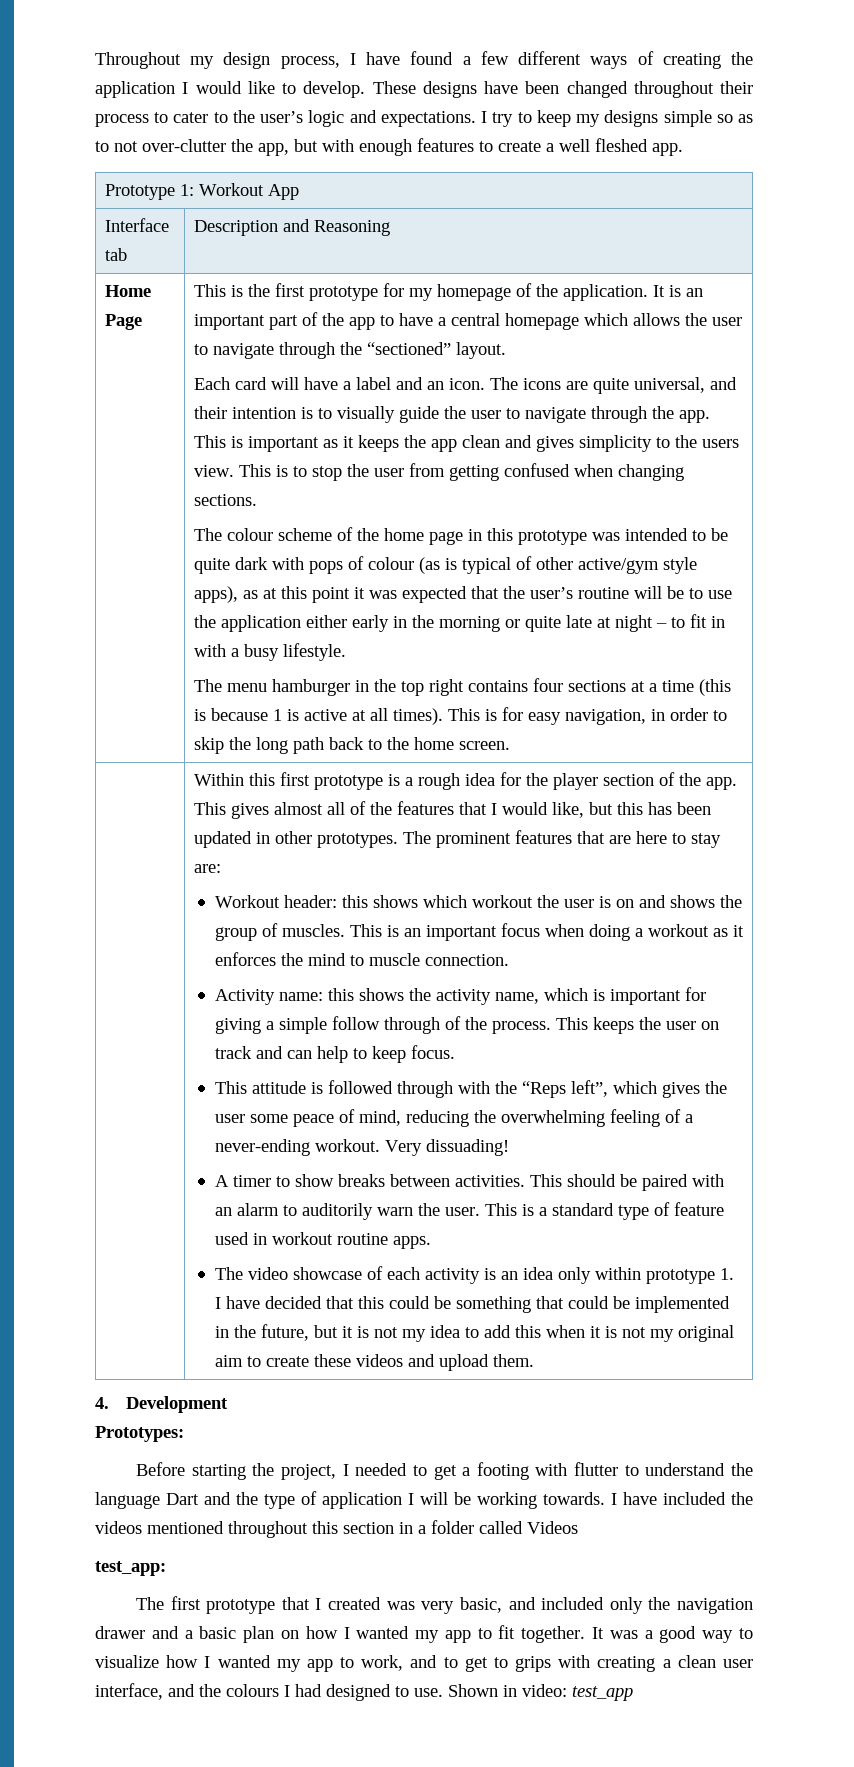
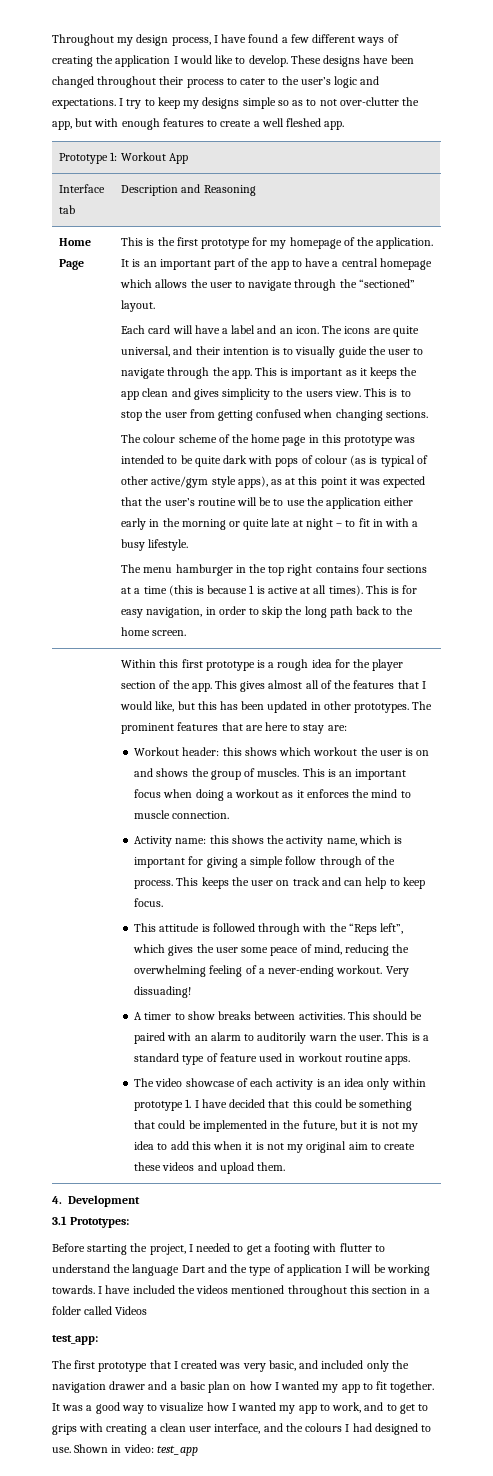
- Prototypes:
+ 3.1 Prototypes:

